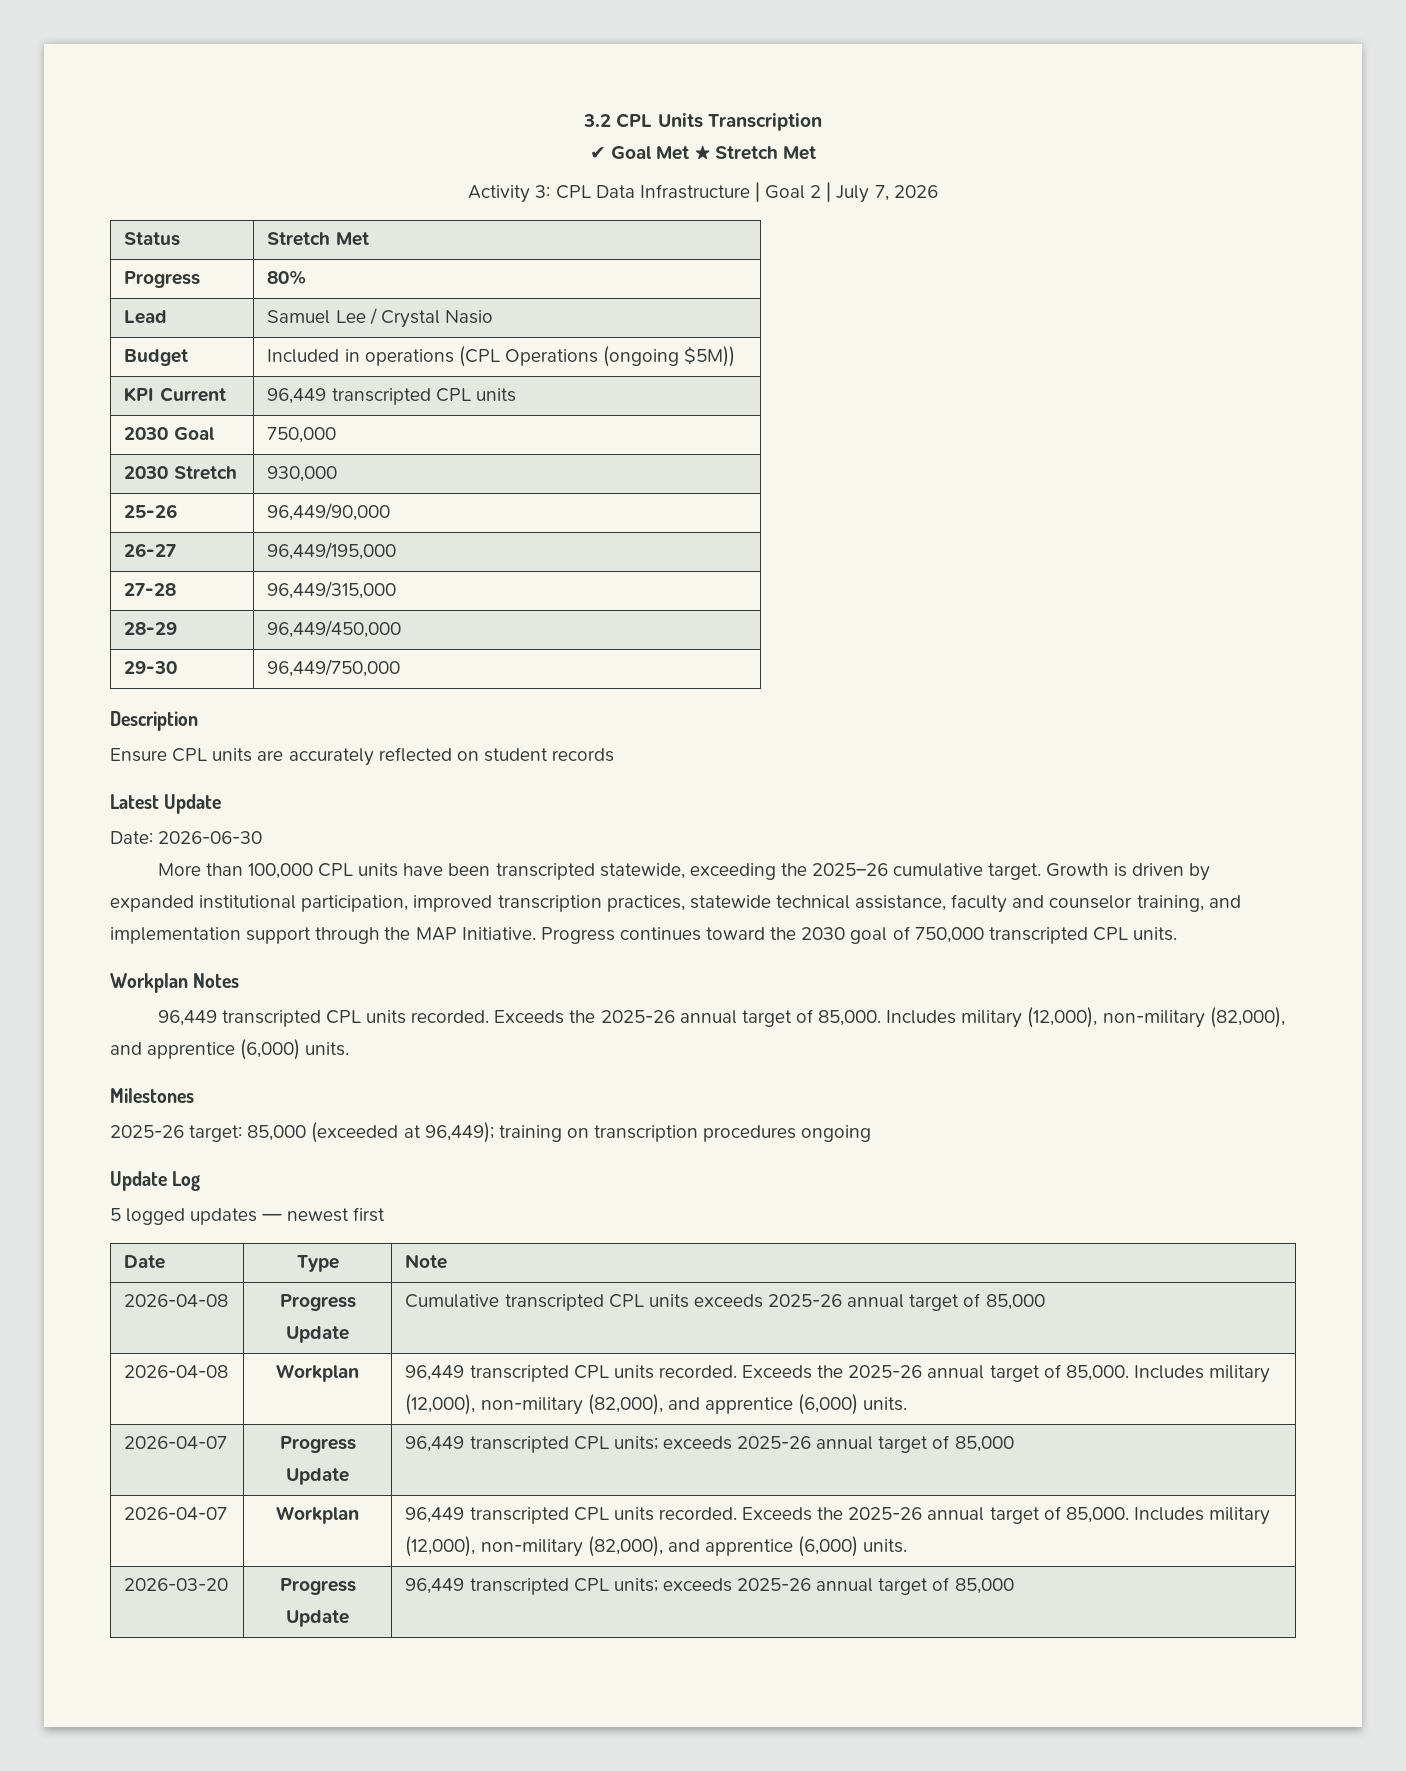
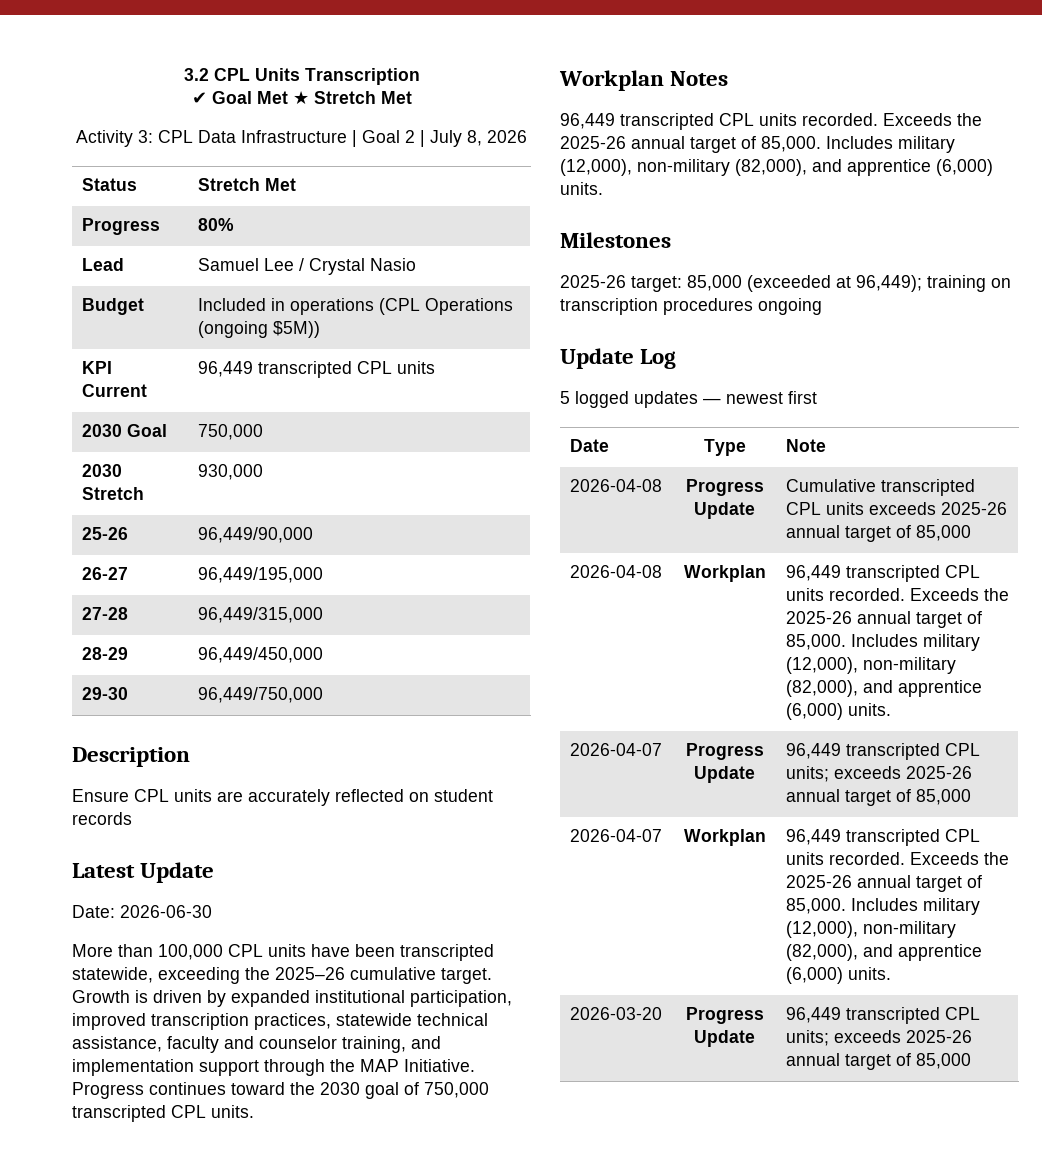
- Activity 3: CPL Data Infrastructure | Goal 2 | July 7, 2026
+ Activity 3: CPL Data Infrastructure | Goal 2 | July 8, 2026

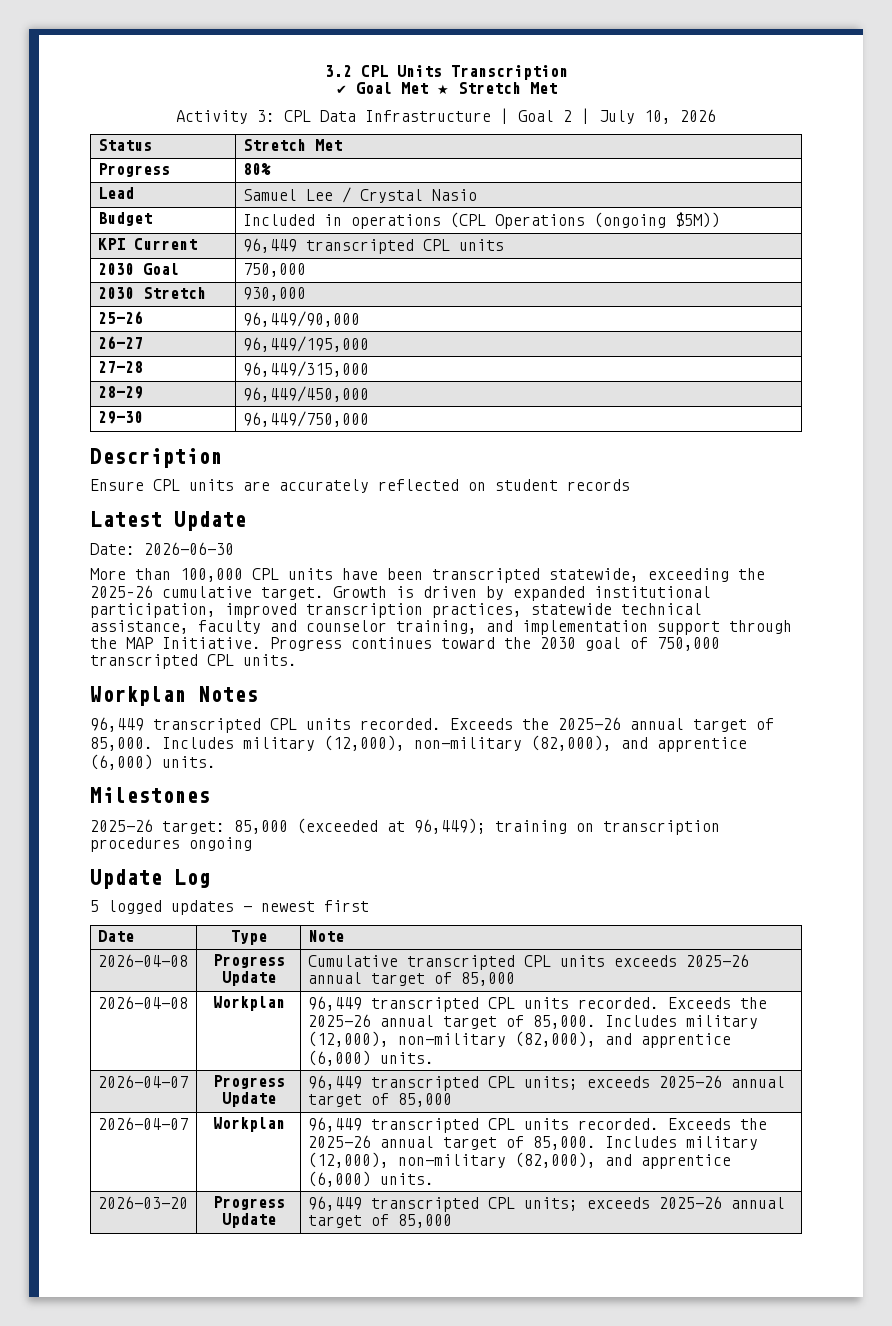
- Activity 3: CPL Data Infrastructure | Goal 2 | July 8, 2026
+ Activity 3: CPL Data Infrastructure | Goal 2 | July 10, 2026

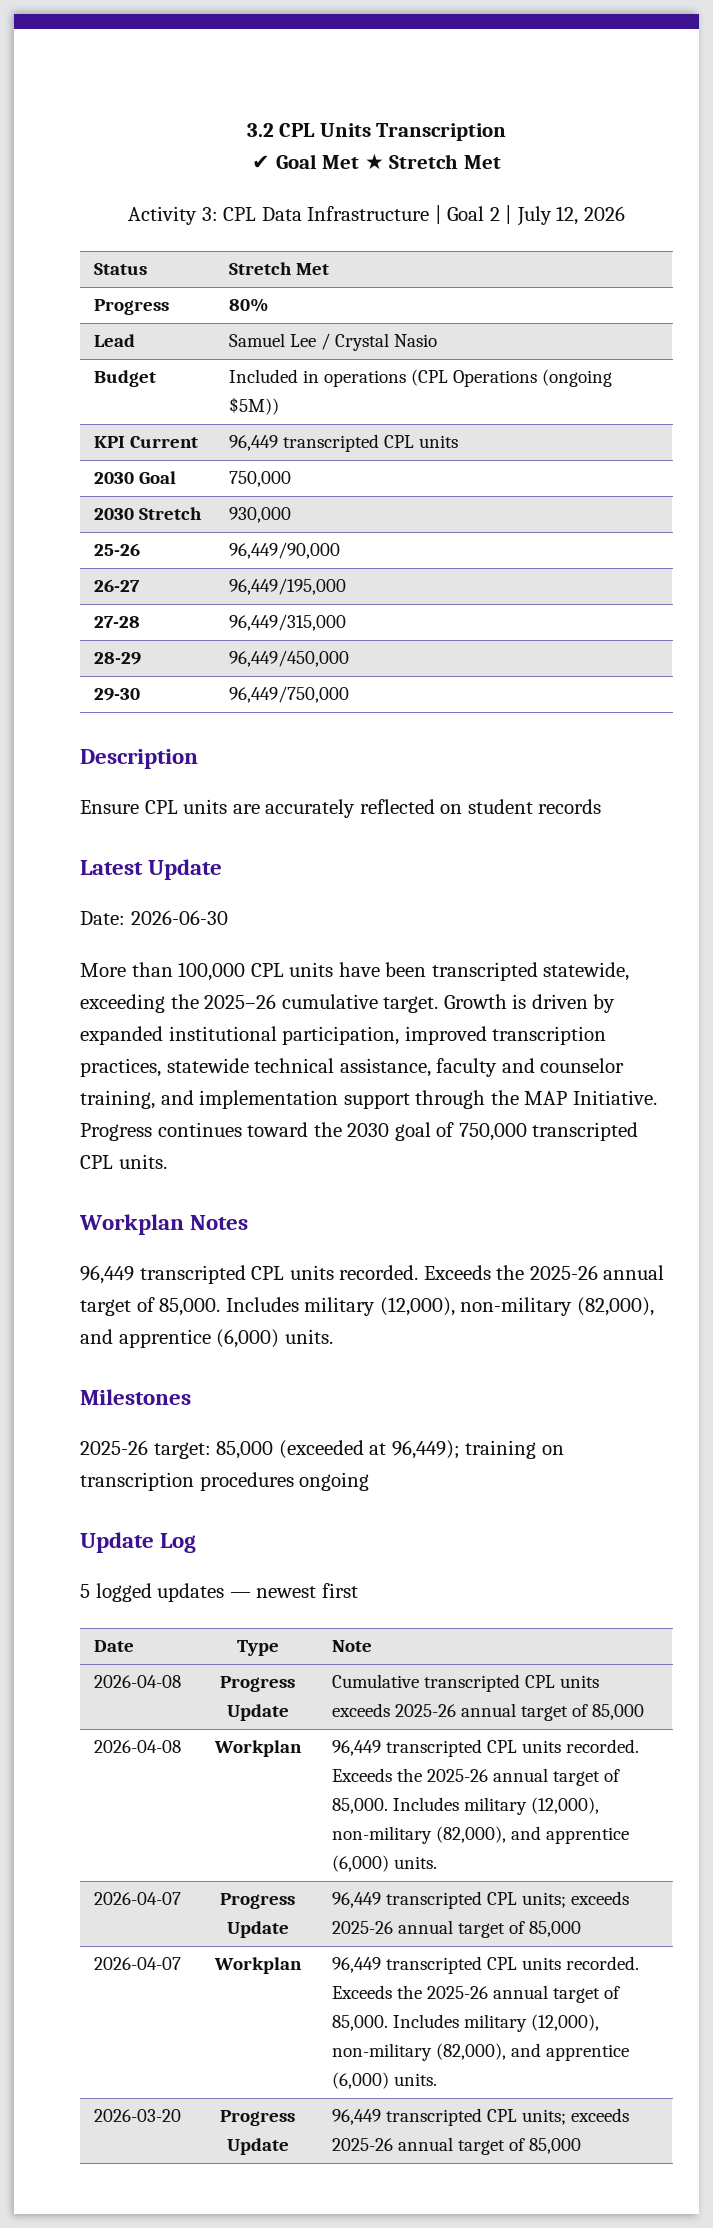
- Activity 3: CPL Data Infrastructure | Goal 2 | July 10, 2026
+ Activity 3: CPL Data Infrastructure | Goal 2 | July 12, 2026

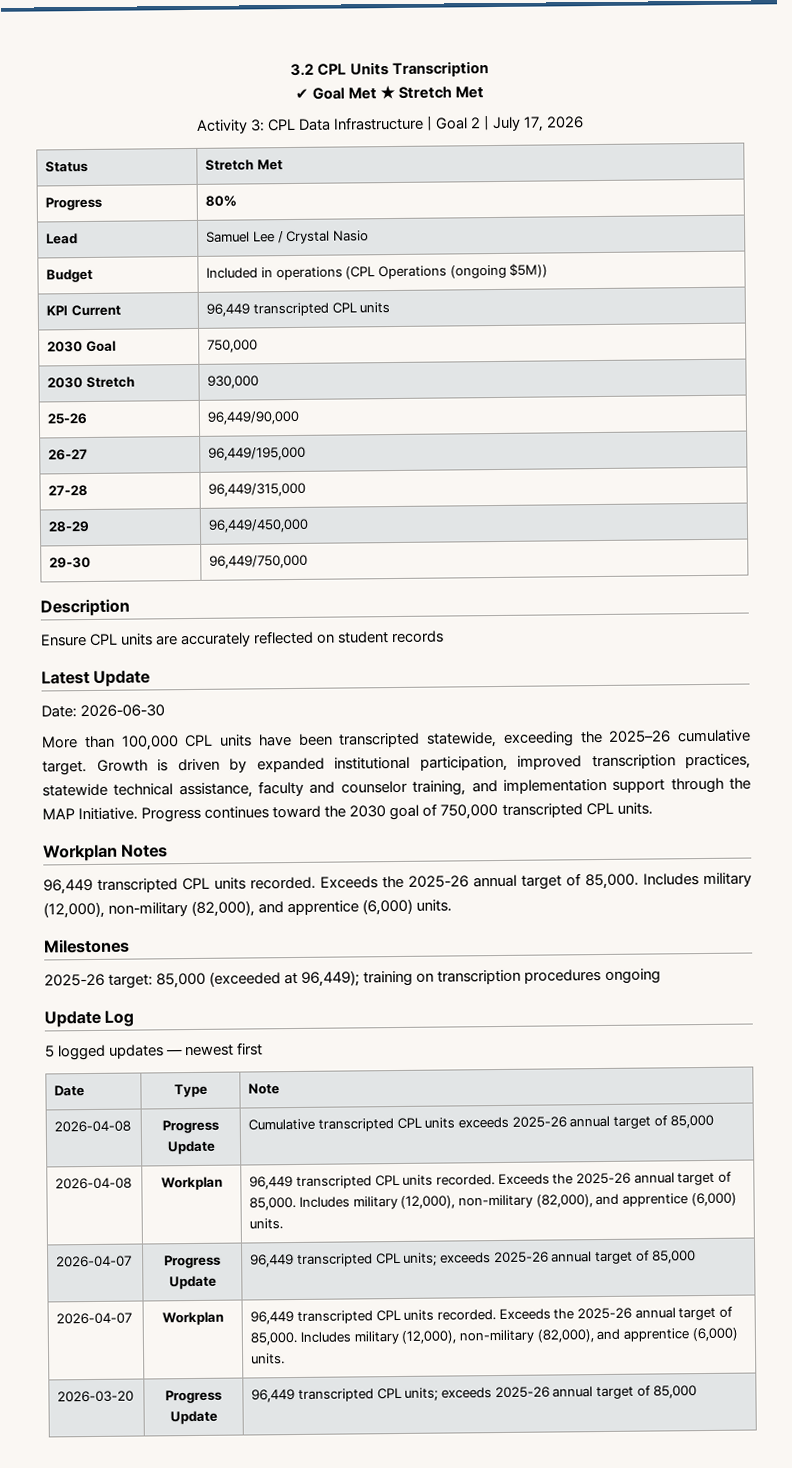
- Activity 3: CPL Data Infrastructure | Goal 2 | July 12, 2026
+ Activity 3: CPL Data Infrastructure | Goal 2 | July 17, 2026

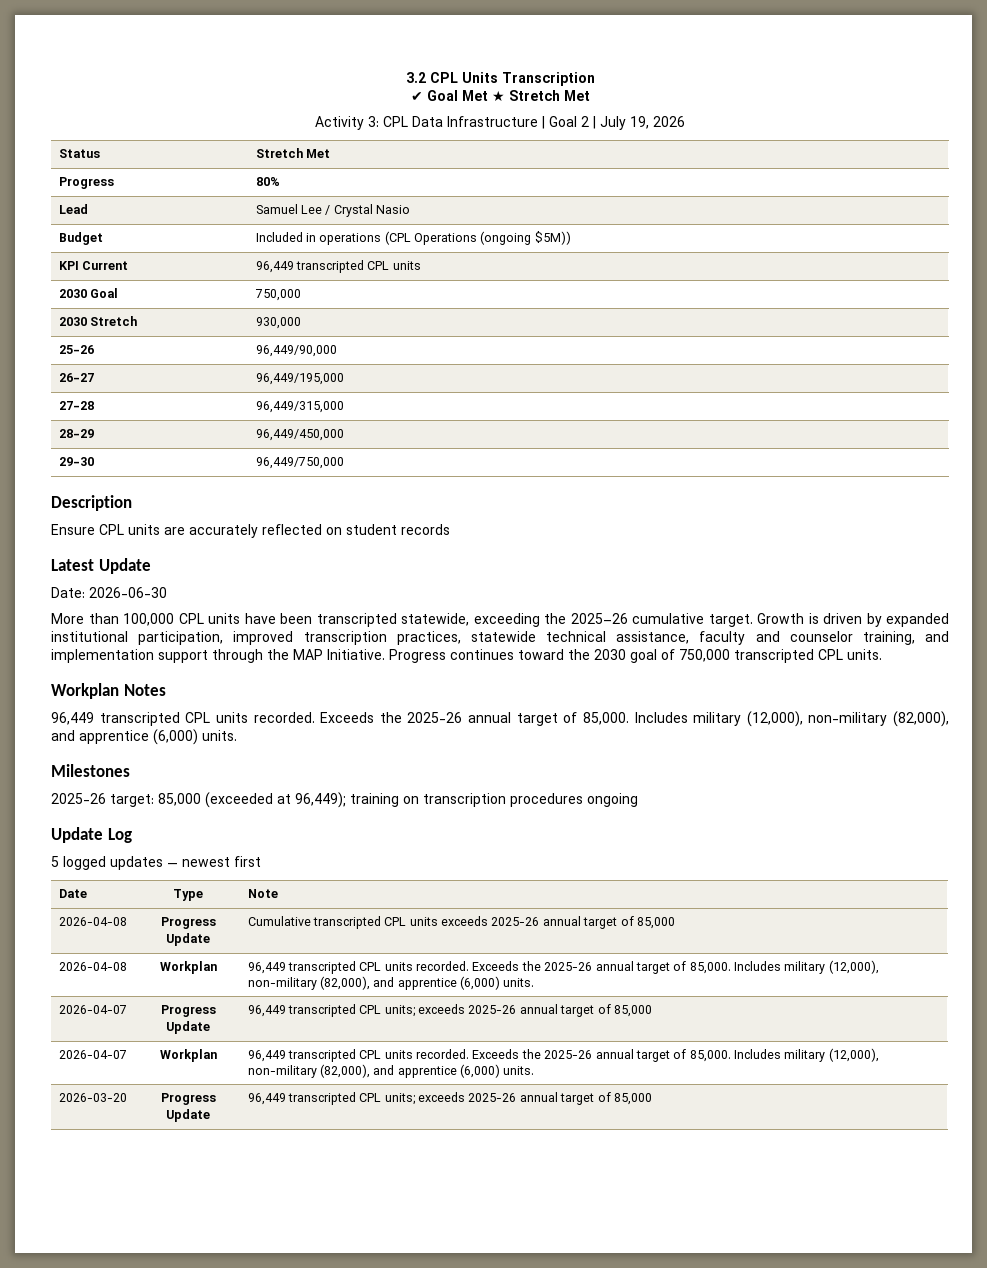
- Activity 3: CPL Data Infrastructure | Goal 2 | July 17, 2026
+ Activity 3: CPL Data Infrastructure | Goal 2 | July 19, 2026

